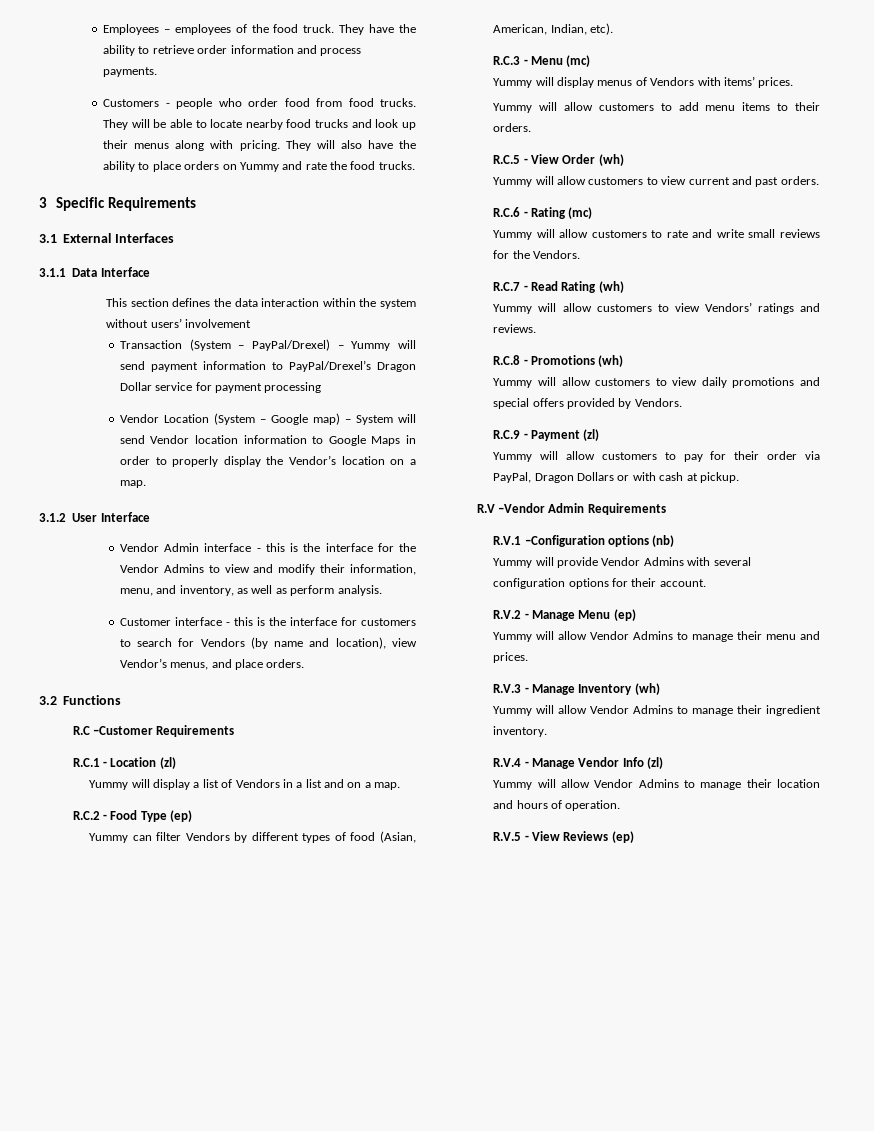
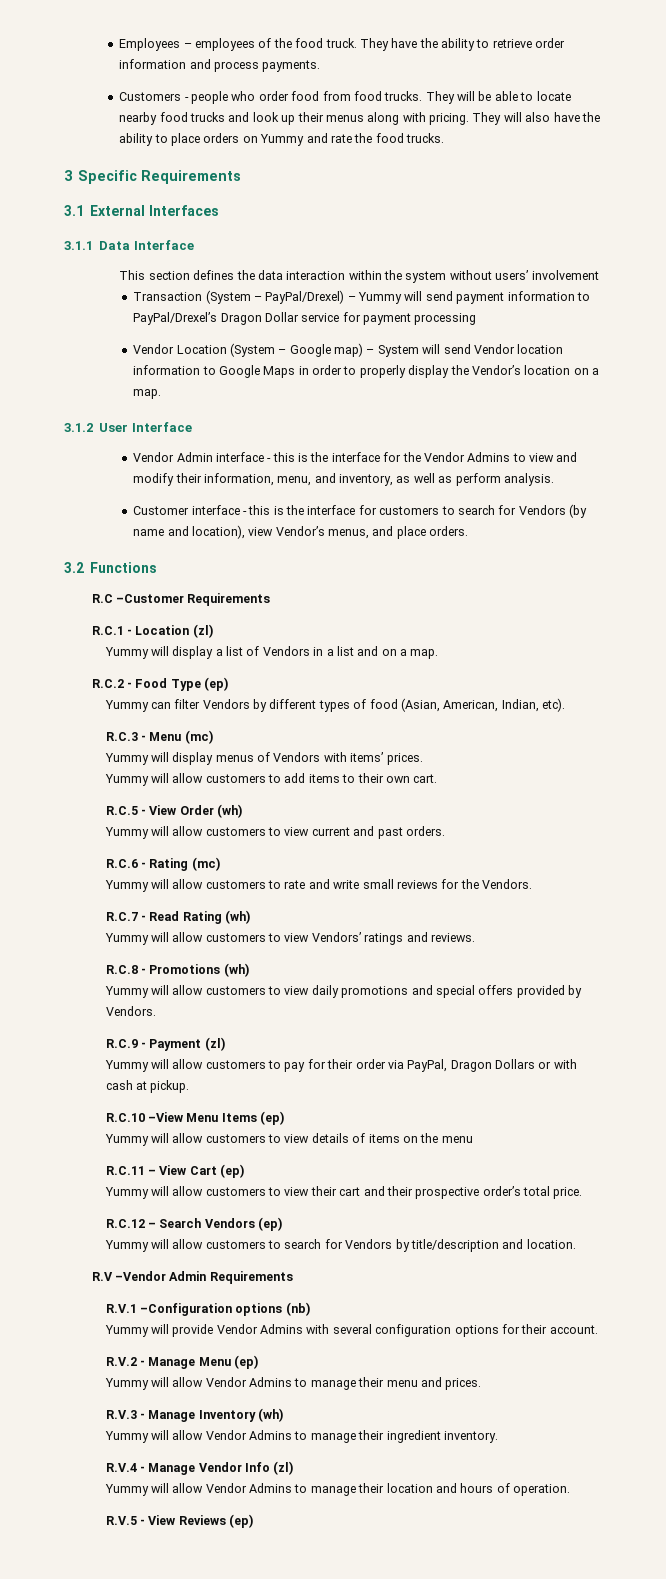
- Yummy will allow customers to add menu items to their orders.
+ Yummy will allow customers to add items to their own cart.
+ R.C.10 –View Menu Items (ep)
+ Yummy will allow customers to view details of items on the menu
+ R.C.11 – View Cart (ep)
+ Yummy will allow customers to view their cart and their prospective order’s total price.
+ R.C.12 – Search Vendors (ep)
+ Yummy will allow customers to search for Vendors by title/description and location.

